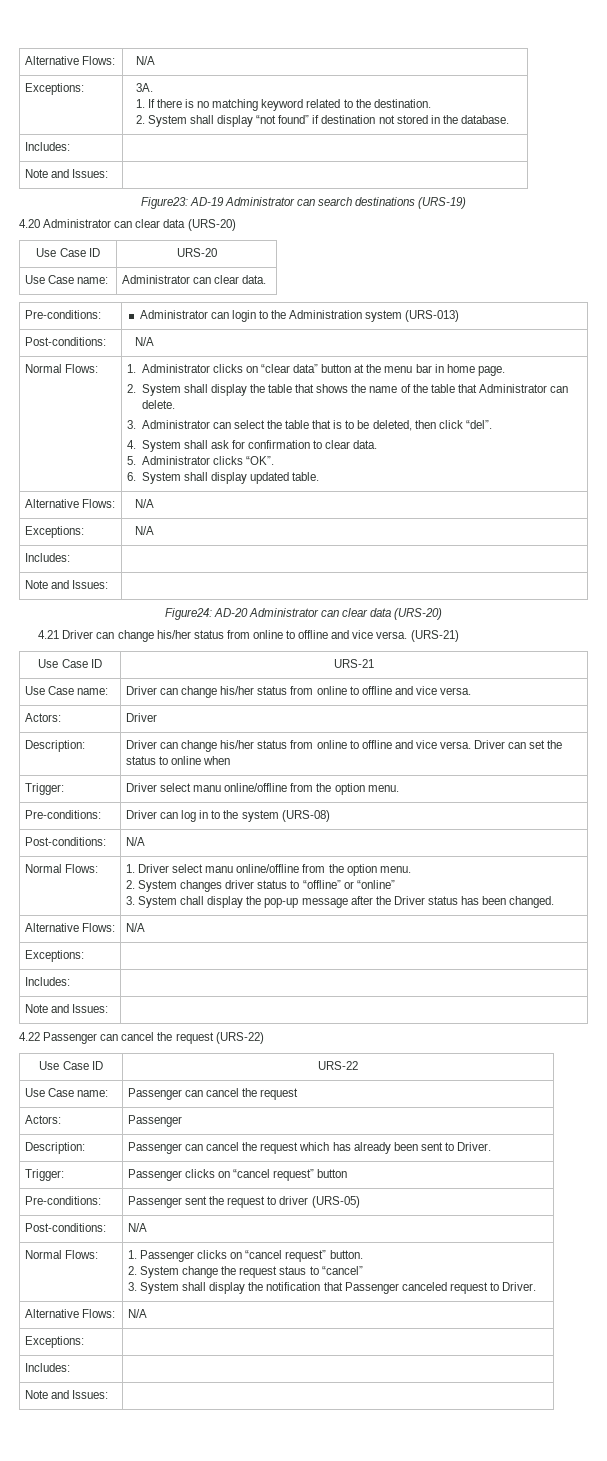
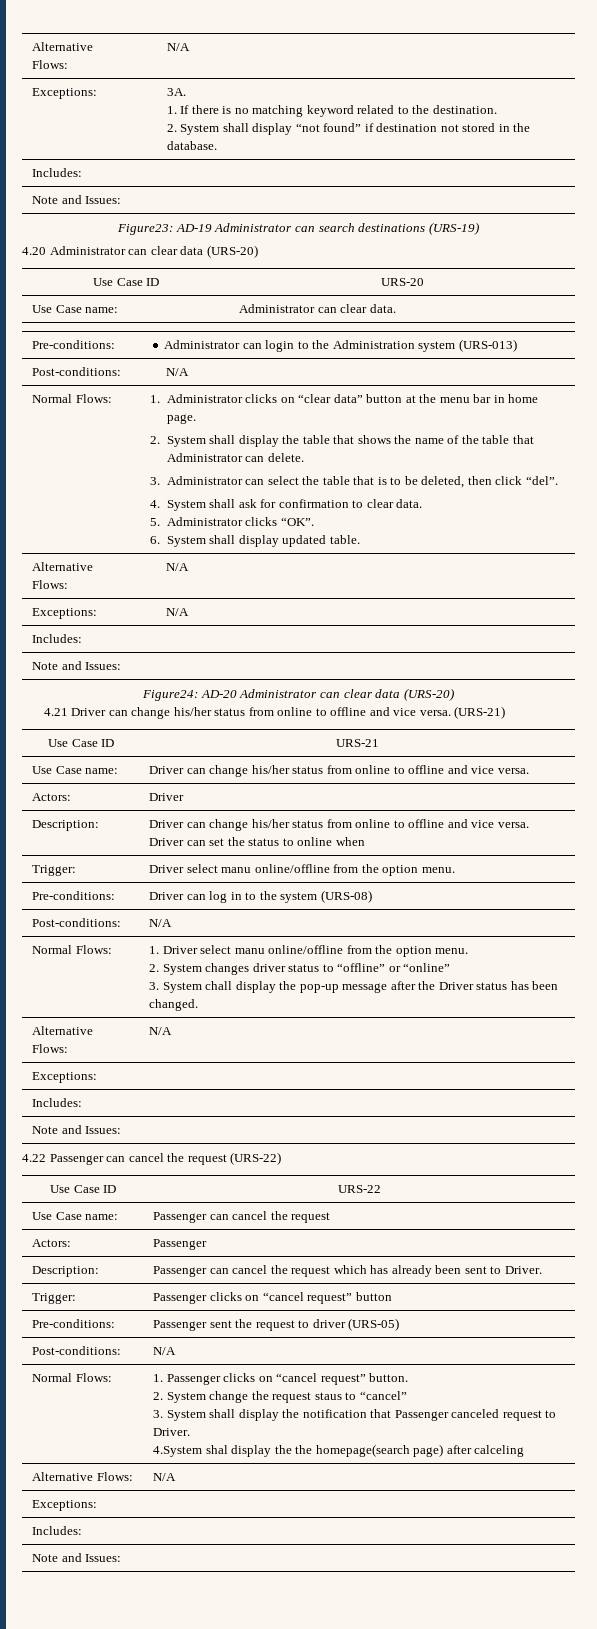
  Normal Flows: | 1. Passenger clicks on “cancel request” button.
  2. System change the request staus to “cancel”
  3. System shall display the notification that Passenger canceled request to Driver.
+ 4.System shal display the the homepage(search page) after calceling

